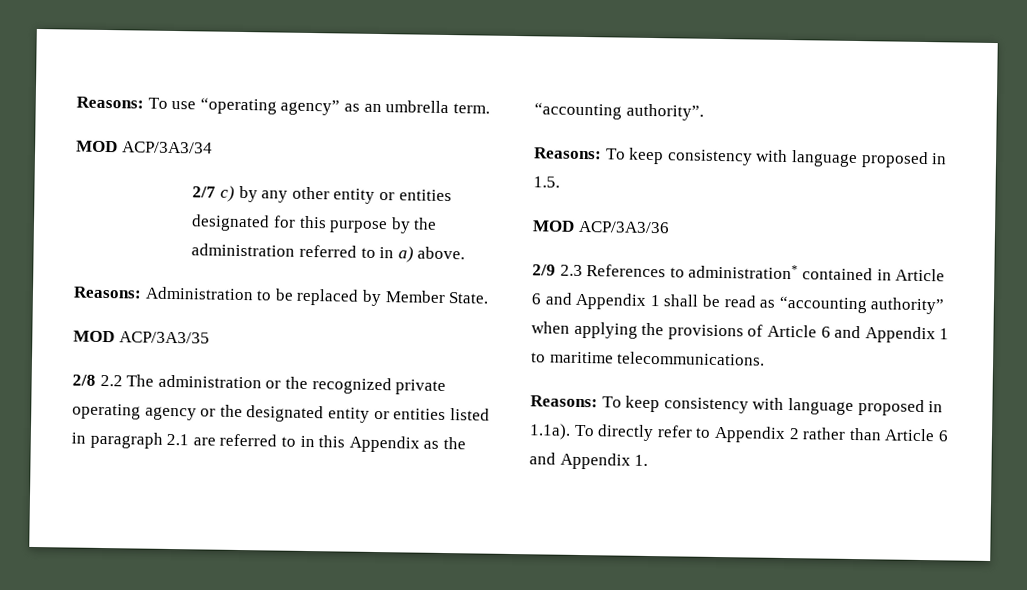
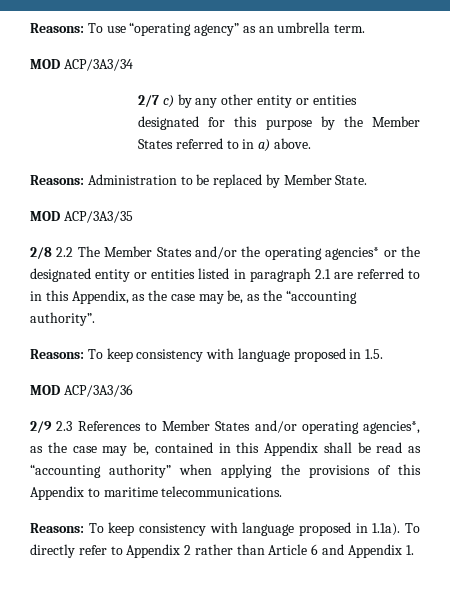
- 2/7 c) by any other entity or entities designated for this purpose by the administration referred to in a) above.
+ 2/7 c) by any other entity or entities designated for this purpose by the Member States referred to in a) above.
- 2/8 2.2 The administration or the recognized private operating agency or the designated entity or entities listed in paragraph 2.1 are referred to in this Appendix as the “accounting authority”.
+ 2/8 2.2 The Member States and/or the operating agencies* or the designated entity or entities listed in paragraph 2.1 are referred to in this Appendix, as the case may be, as the “accounting authority”.
- 2/9 2.3 References to administration* contained in Article 6 and Appendix 1 shall be read as “accounting authority” when applying the provisions of Article 6 and Appendix 1 to maritime telecommunications.
+ 2/9 2.3 References to Member States and/or operating agencies*, as the case may be, contained in this Appendix shall be read as “accounting authority” when applying the provisions of this Appendix to maritime telecommunications.

